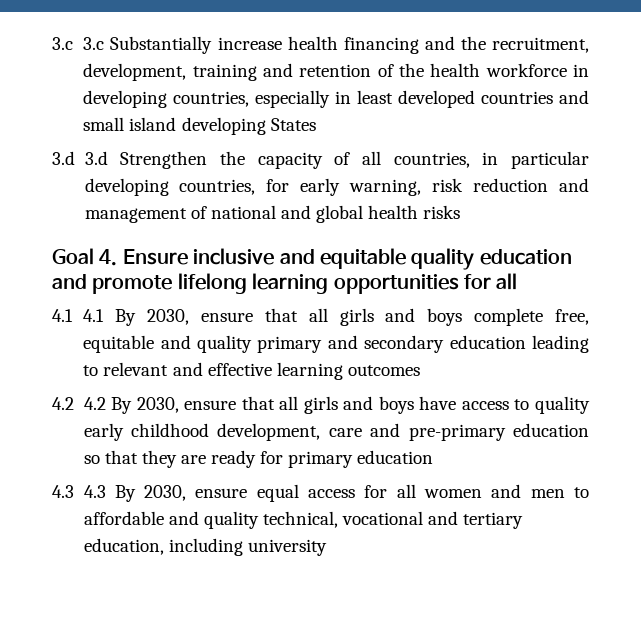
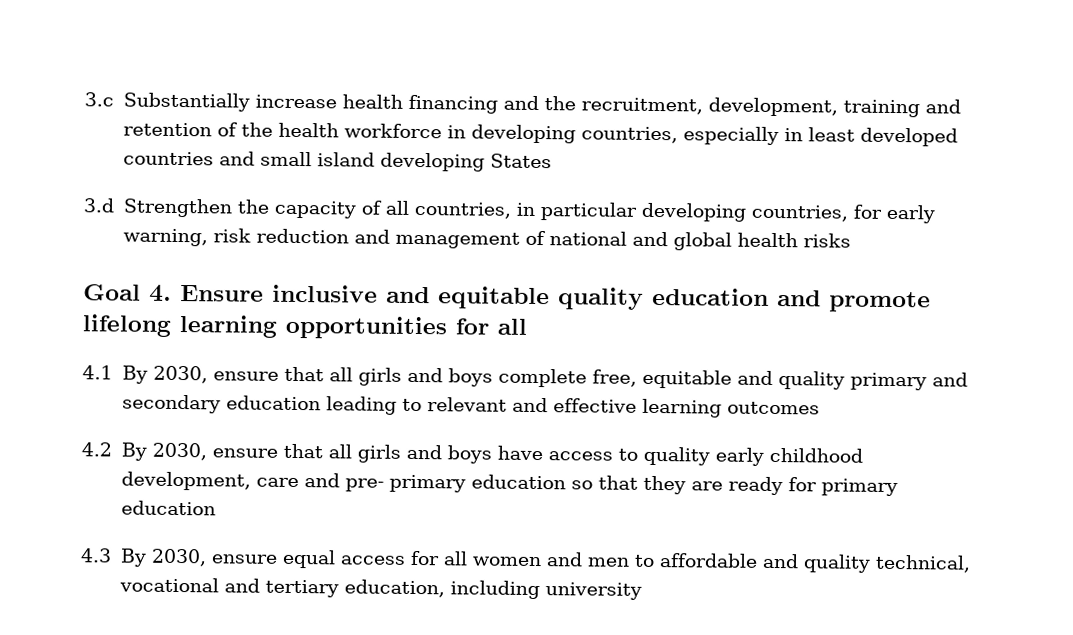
- 3.c 3.c Substantially increase health financing and the recruitment, development, training and retention of the health workforce in developing countries, especially in least developed countries and small island developing States
+ 3.c Substantially increase health financing and the recruitment, development, training and retention of the health workforce in developing countries, especially in least developed countries and small island developing States
- 3.d 3.d Strengthen the capacity of all countries, in particular developing countries, for early warning, risk reduction and management of national and global health risks
+ 3.d Strengthen the capacity of all countries, in particular developing countries, for early warning, risk reduction and management of national and global health risks
- 4.1 4.1 By 2030, ensure that all girls and boys complete free, equitable and quality primary and secondary education leading to relevant and effective learning outcomes
+ 4.1 By 2030, ensure that all girls and boys complete free, equitable and quality primary and secondary education leading to relevant and effective learning outcomes
- 4.2 4.2 By 2030, ensure that all girls and boys have access to quality early childhood development, care and pre-primary education so that they are ready for primary education
+ 4.2 By 2030, ensure that all girls and boys have access to quality early childhood development, care and pre- primary education so that they are ready for primary education
- 4.3 4.3 By 2030, ensure equal access for all women and men to affordable and quality technical, vocational and tertiary education, including university
+ 4.3 By 2030, ensure equal access for all women and men to affordable and quality technical, vocational and tertiary education, including university

